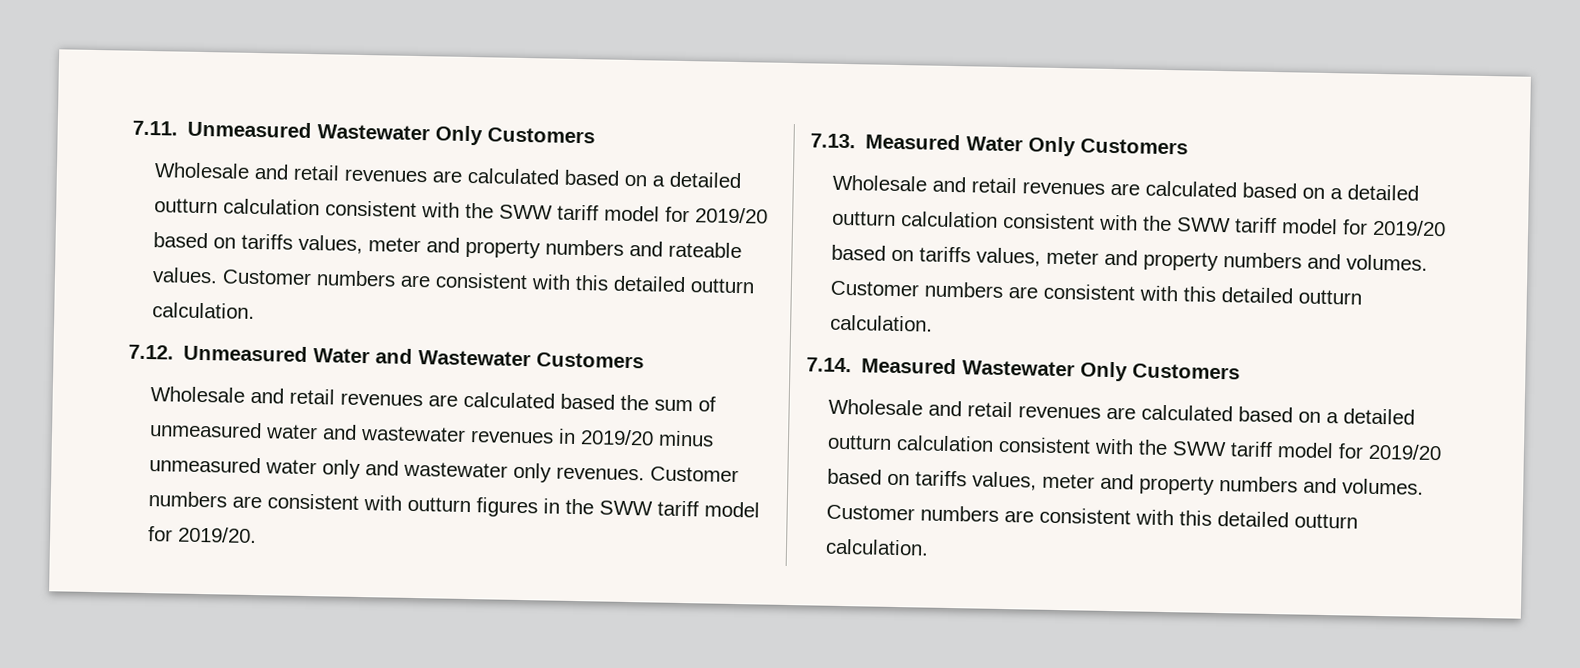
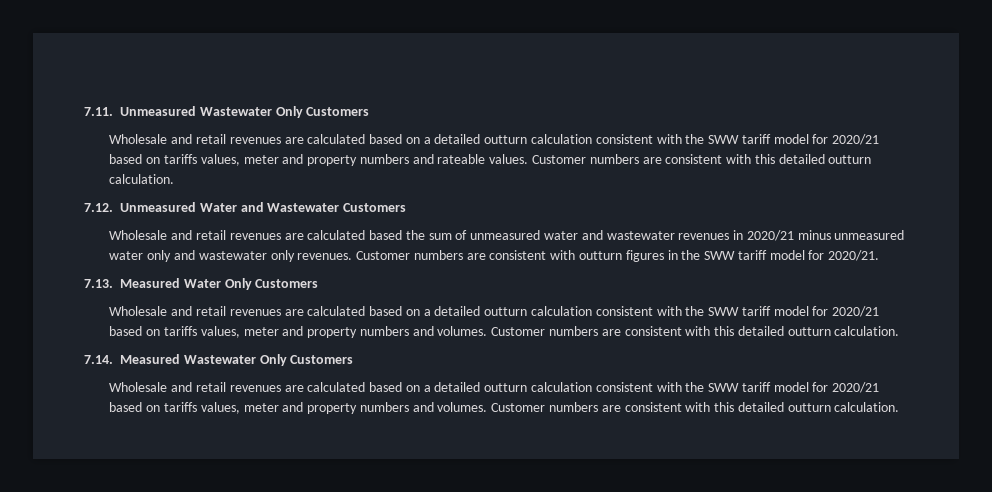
- Wholesale and retail revenues are calculated based on a detailed outturn calculation consistent with the SWW tariff model for 2019/20 based on tariffs values, meter and property numbers and rateable values.
+ Wholesale and retail revenues are calculated based on a detailed outturn calculation consistent with the SWW tariff model for 2020/21 based on tariffs values, meter and property numbers and rateable values.
- Wholesale and retail revenues are calculated based the sum of unmeasured water and wastewater revenues in 2019/20 minus unmeasured water only and wastewater only revenues.
+ Wholesale and retail revenues are calculated based the sum of unmeasured water and wastewater revenues in 2020/21 minus unmeasured water only and wastewater only revenues.
- Customer numbers are consistent with outturn figures in the SWW tariff model for 2019/20.
+ Customer numbers are consistent with outturn figures in the SWW tariff model for 2020/21.
  7.13. Measured Water Only Customers
- Wholesale and retail revenues are calculated based on a detailed outturn calculation consistent with the SWW tariff model for 2019/20 based on tariffs values, meter and property numbers and volumes.
+ Wholesale and retail revenues are calculated based on a detailed outturn calculation consistent with the SWW tariff model for 2020/21 based on tariffs values, meter and property numbers and volumes.
  7.14. Measured Wastewater Only Customers
- Wholesale and retail revenues are calculated based on a detailed outturn calculation consistent with the SWW tariff model for 2019/20 based on tariffs values, meter and property numbers and volumes.
+ Wholesale and retail revenues are calculated based on a detailed outturn calculation consistent with the SWW tariff model for 2020/21 based on tariffs values, meter and property numbers and volumes.

